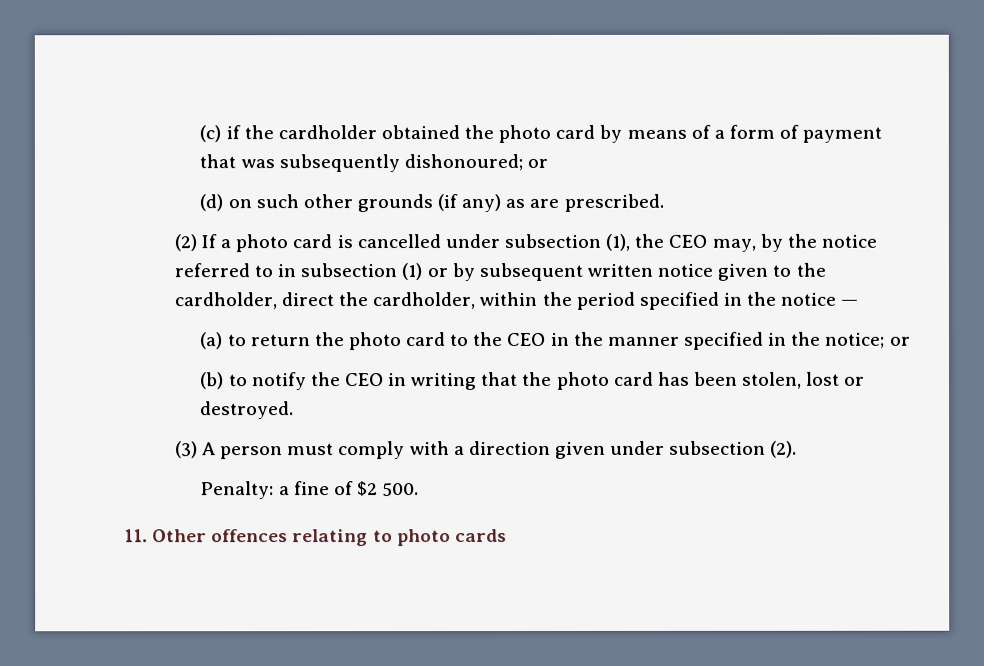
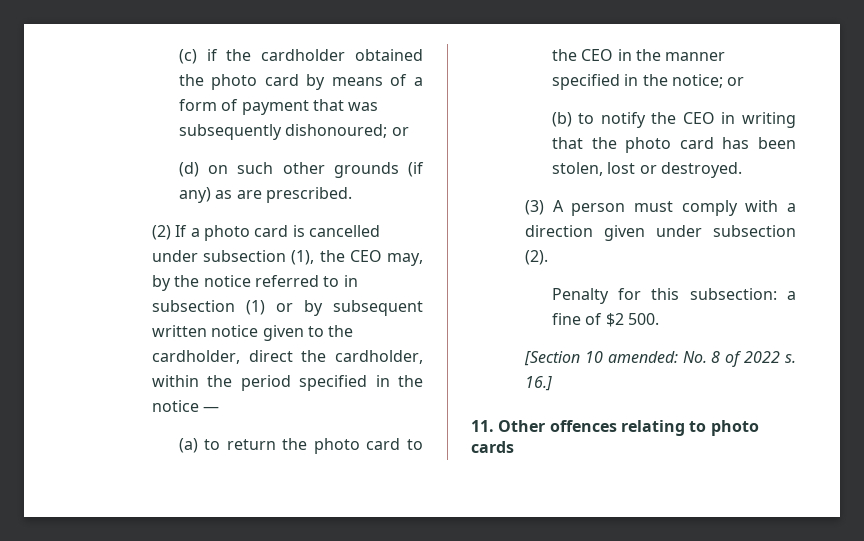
- Penalty: a fine of $2 500.
+ Penalty for this subsection: a fine of $2 500.
+ [Section 10 amended: No. 8 of 2022 s. 16.]

